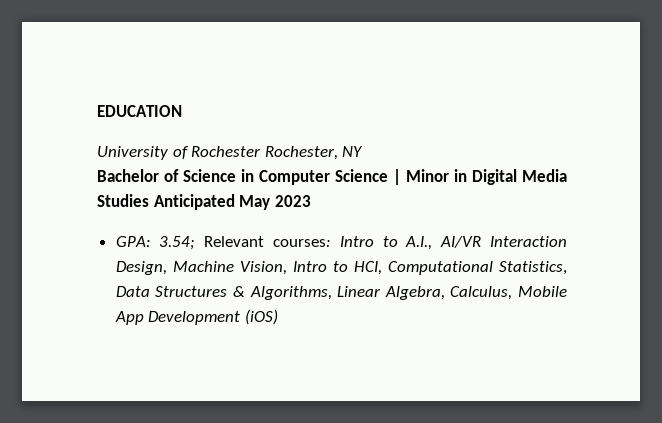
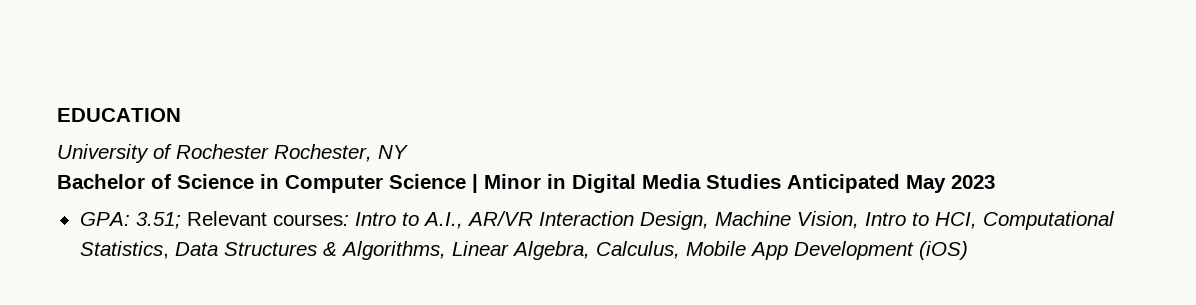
- GPA: 3.54; Relevant courses: Intro to A.I., AI/VR Interaction Design, Machine Vision, Intro to HCI, Computational Statistics, Data Structures & Algorithms, Linear Algebra, Calculus, Mobile App Development (iOS)
+ GPA: 3.51; Relevant courses: Intro to A.I., AR/VR Interaction Design, Machine Vision, Intro to HCI, Computational Statistics, Data Structures & Algorithms, Linear Algebra, Calculus, Mobile App Development (iOS)

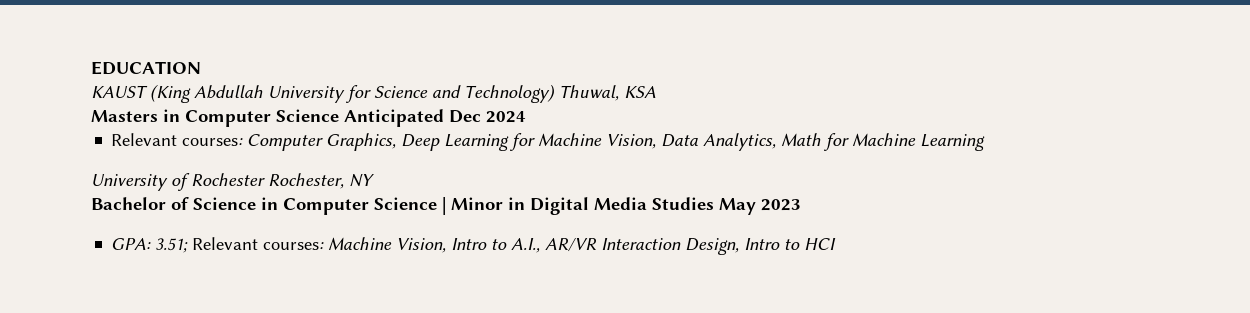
+ KAUST (King Abdullah University for Science and Technology) Thuwal, KSA
+ Masters in Computer Science Anticipated Dec 2024
+ Relevant courses: Computer Graphics, Deep Learning for Machine Vision, Data Analytics, Math for Machine Learning
- Bachelor of Science in Computer Science | Minor in Digital Media Studies Anticipated May 2023
+ Bachelor of Science in Computer Science | Minor in Digital Media Studies May 2023
- GPA: 3.51; Relevant courses: Intro to A.I., AR/VR Interaction Design, Machine Vision, Intro to HCI, Computational Statistics, Data Structures & Algorithms, Linear Algebra, Calculus, Mobile App Development (iOS)
+ GPA: 3.51; Relevant courses: Machine Vision, Intro to A.I., AR/VR Interaction Design, Intro to HCI

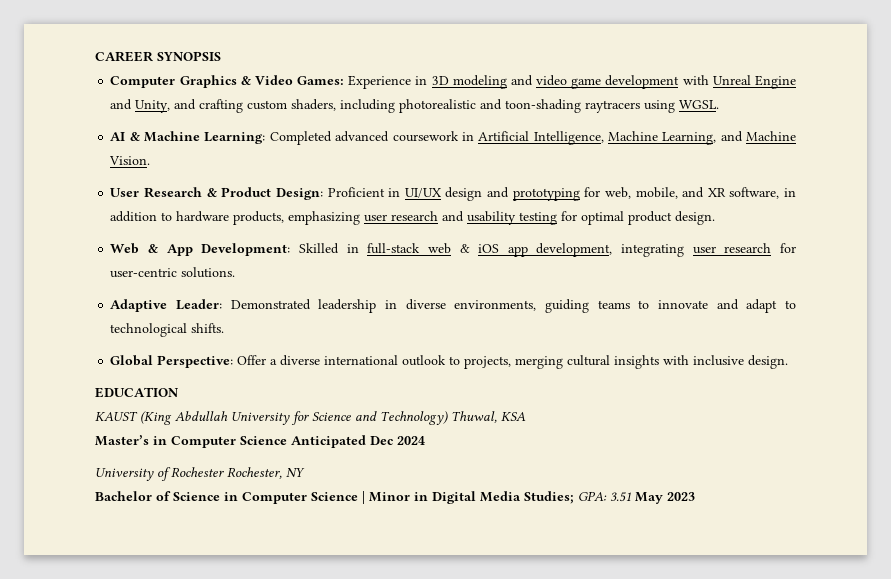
+ CAREER SYNOPSIS
+ Computer Graphics & Video Games: Experience in 3D modeling and video game development with Unreal Engine and Unity, and crafting custom shaders, including photorealistic and toon-shading raytracers using WGSL.
+ AI & Machine Learning: Completed advanced coursework in Artificial Intelligence, Machine Learning, and Machine Vision.
+ User Research & Product Design: Proficient in UI/UX design and prototyping for web, mobile, and XR software, in addition to hardware products, emphasizing user research and usability testing for optimal product design.
+ Web & App Development: Skilled in full-stack web & iOS app development, integrating user research for user-centric solutions.
+ Adaptive Leader: Demonstrated leadership in diverse environments, guiding teams to innovate and adapt to technological shifts.
+ Global Perspective: Offer a diverse international outlook to projects, merging cultural insights with inclusive design.
- Masters in Computer Science Anticipated Dec 2024
+ Master’s in Computer Science Anticipated Dec 2024
- Relevant courses: Computer Graphics, Deep Learning for Machine Vision, Data Analytics, Math for Machine Learning
- Bachelor of Science in Computer Science | Minor in Digital Media Studies May 2023
+ Bachelor of Science in Computer Science | Minor in Digital Media Studies; GPA: 3.51 May 2023
- GPA: 3.51; Relevant courses: Machine Vision, Intro to A.I., AR/VR Interaction Design, Intro to HCI

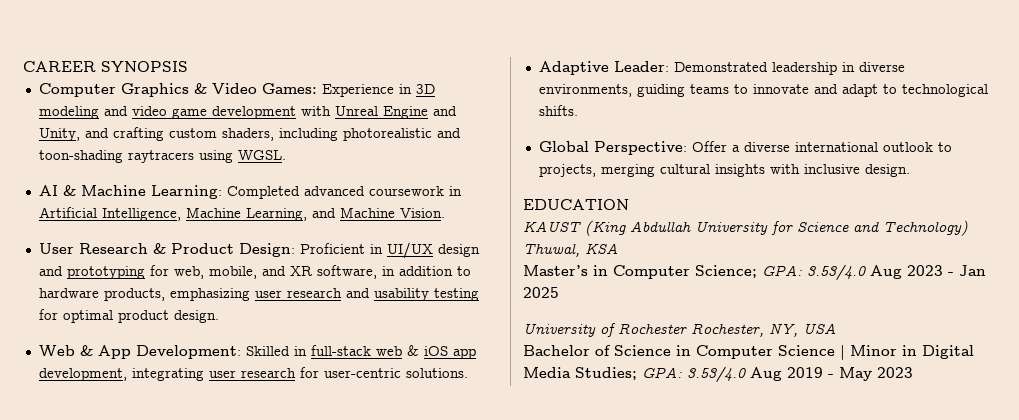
- Master’s in Computer Science Anticipated Dec 2024
+ Master’s in Computer Science; GPA: 3.53/4.0 Aug 2023 - Jan 2025
- University of Rochester Rochester, NY
+ University of Rochester Rochester, NY, USA
- Bachelor of Science in Computer Science | Minor in Digital Media Studies; GPA: 3.51 May 2023
+ Bachelor of Science in Computer Science | Minor in Digital Media Studies; GPA: 3.53/4.0 Aug 2019 - May 2023

